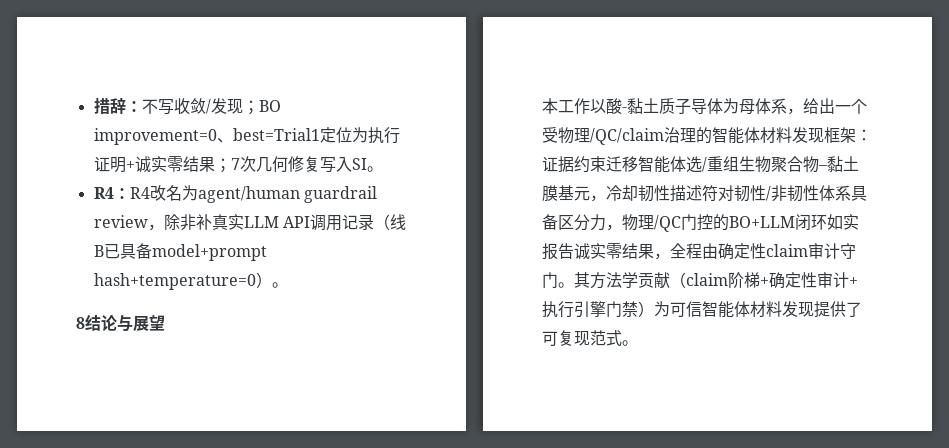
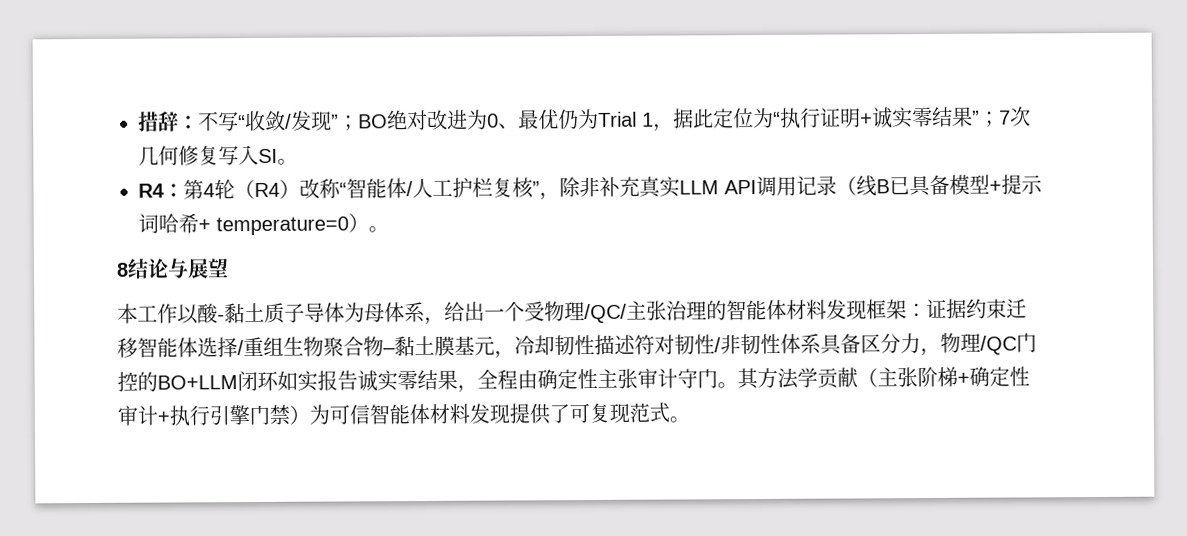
- 措辞：不写收敛/发现；BO improvement=0、best=Trial1定位为执行证明+诚实零结果；7次几何修复写入SI。
+ 措辞：不写“收敛/发现”；BO绝对改进为0、最优仍为Trial 1，据此定位为“执行证明+诚实零结果”；7次几何修复写入SI。
- R4：R4改名为agent/human guardrail review，除非补真实LLM API调用记录（线B已具备model+prompt hash+temperature=0）。
+ R4：第4轮（R4）改称“智能体/人工护栏复核”，除非补充真实LLM API调用记录（线B已具备模型+提示词哈希+ temperature=0）。
- 本工作以酸-黏土质子导体为母体系，给出一个受物理/QC/claim治理的智能体材料发现框架：证据约束迁移智能体选/重组生物聚合物–黏土膜基元，冷却韧性描述符对韧性/非韧性体系具备区分力，物理/QC门控的BO+LLM闭环如实报告诚实零结果，全程由确定性claim审计守门。
+ 本工作以酸-黏土质子导体为母体系，给出一个受物理/QC/主张治理的智能体材料发现框架：证据约束迁移智能体选择/重组生物聚合物–黏土膜基元，冷却韧性描述符对韧性/非韧性体系具备区分力，物理/QC门控的BO+LLM闭环如实报告诚实零结果，全程由确定性主张审计守门。
- 其方法学贡献（claim阶梯+确定性审计+执行引擎门禁）为可信智能体材料发现提供了可复现范式。
+ 其方法学贡献（主张阶梯+确定性审计+执行引擎门禁）为可信智能体材料发现提供了可复现范式。

